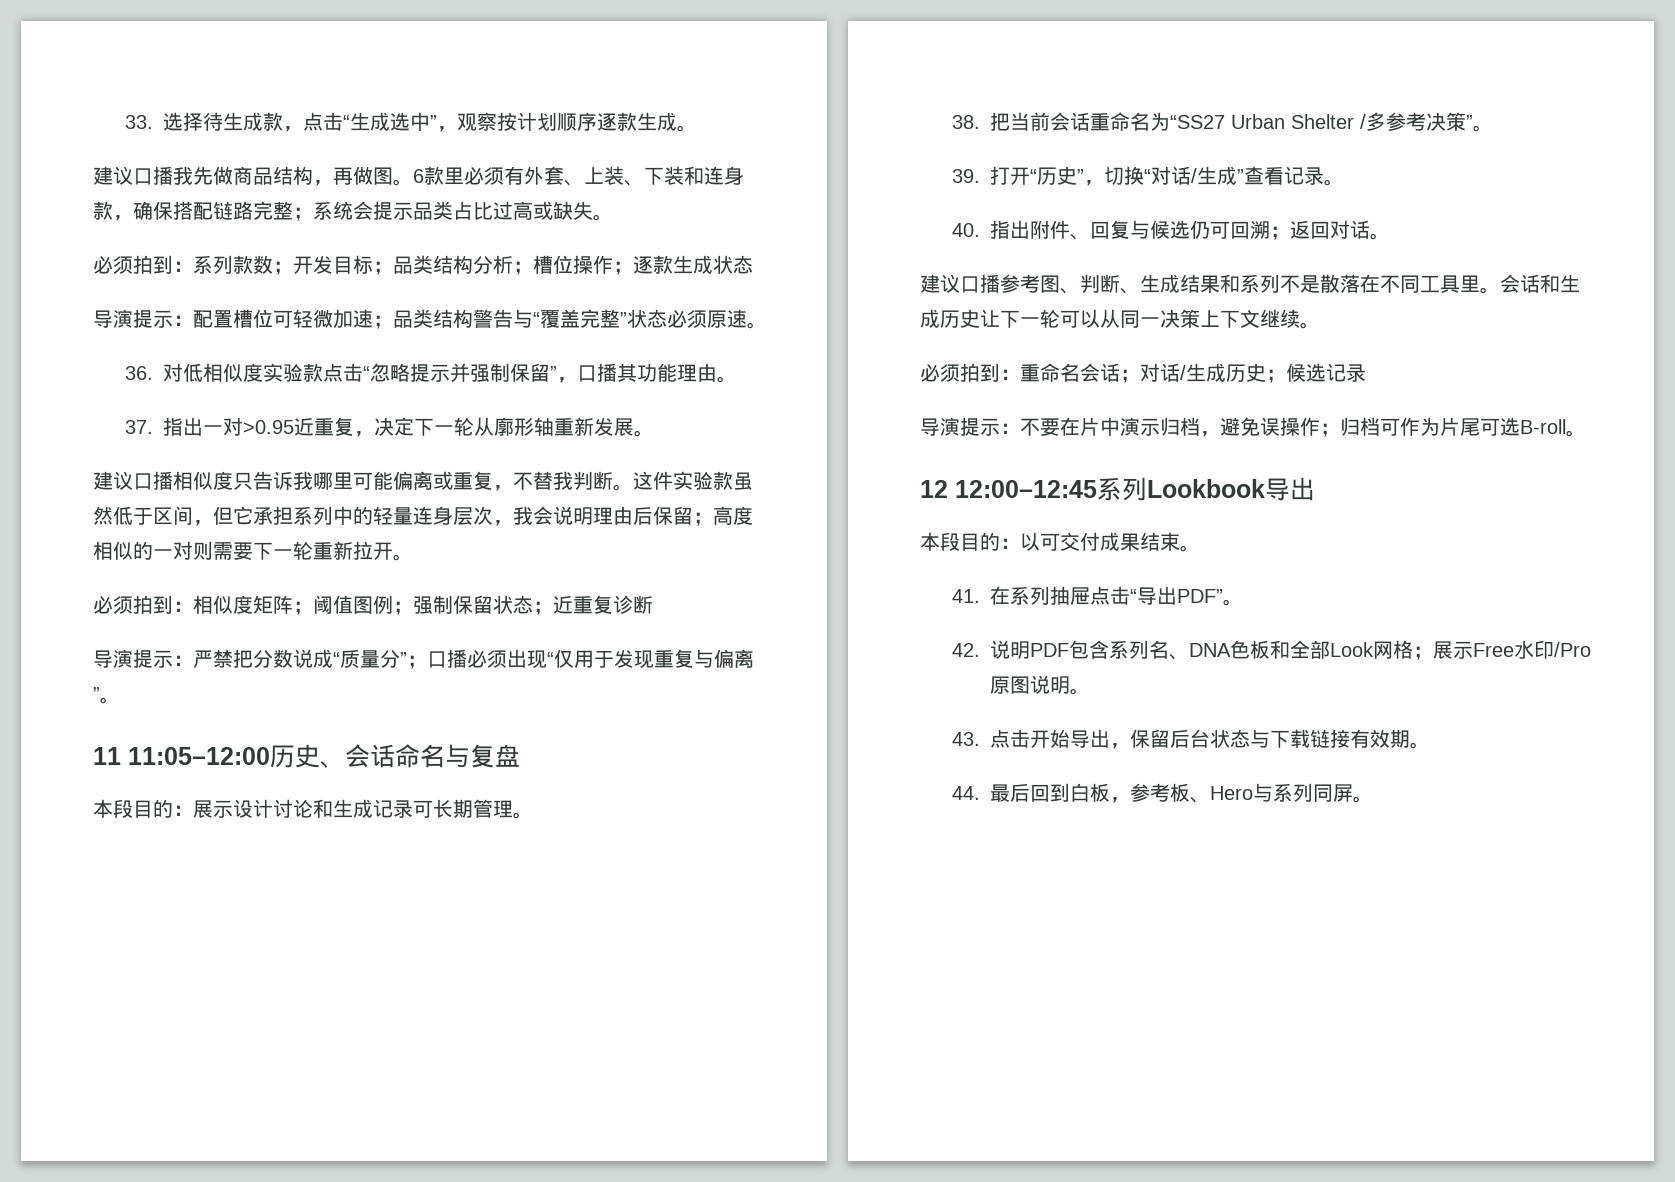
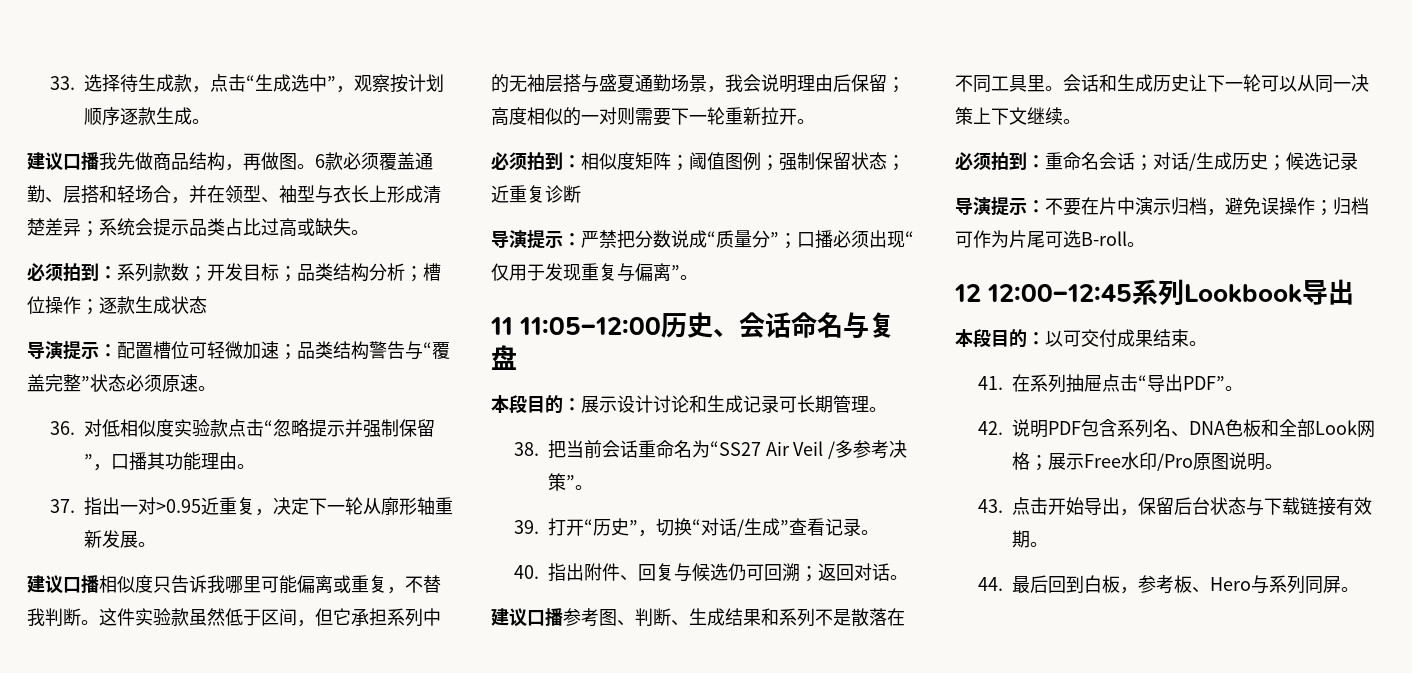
- 6款里必须有外套、上装、下装和连身款，确保搭配链路完整；系统会提示品类占比过高或缺失。
+ 6款必须覆盖通勤、层搭和轻场合，并在领型、袖型与衣长上形成清楚差异；系统会提示品类占比过高或缺失。
- 这件实验款虽然低于区间，但它承担系列中的轻量连身层次，我会说明理由后保留；高度相似的一对则需要下一轮重新拉开。
+ 这件实验款虽然低于区间，但它承担系列中的无袖层搭与盛夏通勤场景，我会说明理由后保留；高度相似的一对则需要下一轮重新拉开。
- 38.把当前会话重命名为“SS27 Urban Shelter /多参考决策”。
+ 38.把当前会话重命名为“SS27 Air Veil /多参考决策”。

